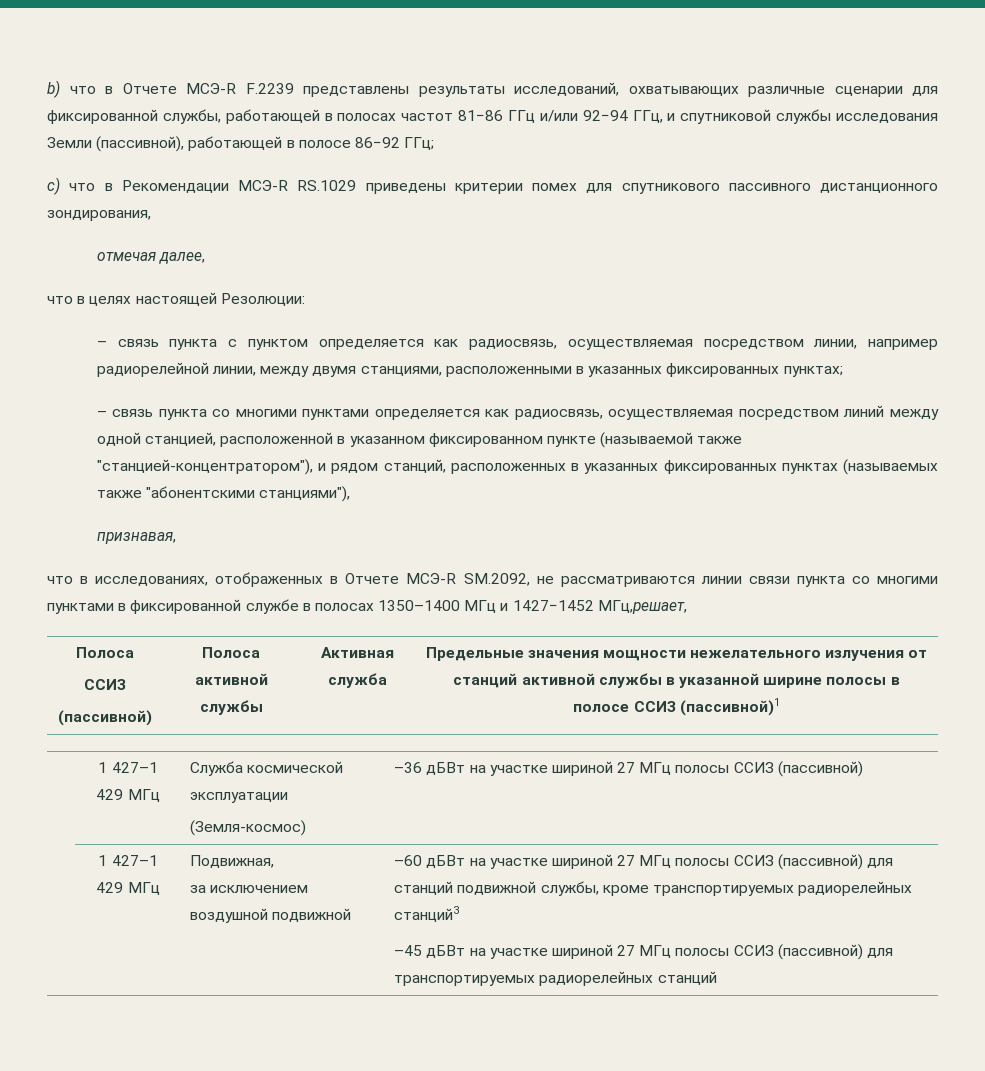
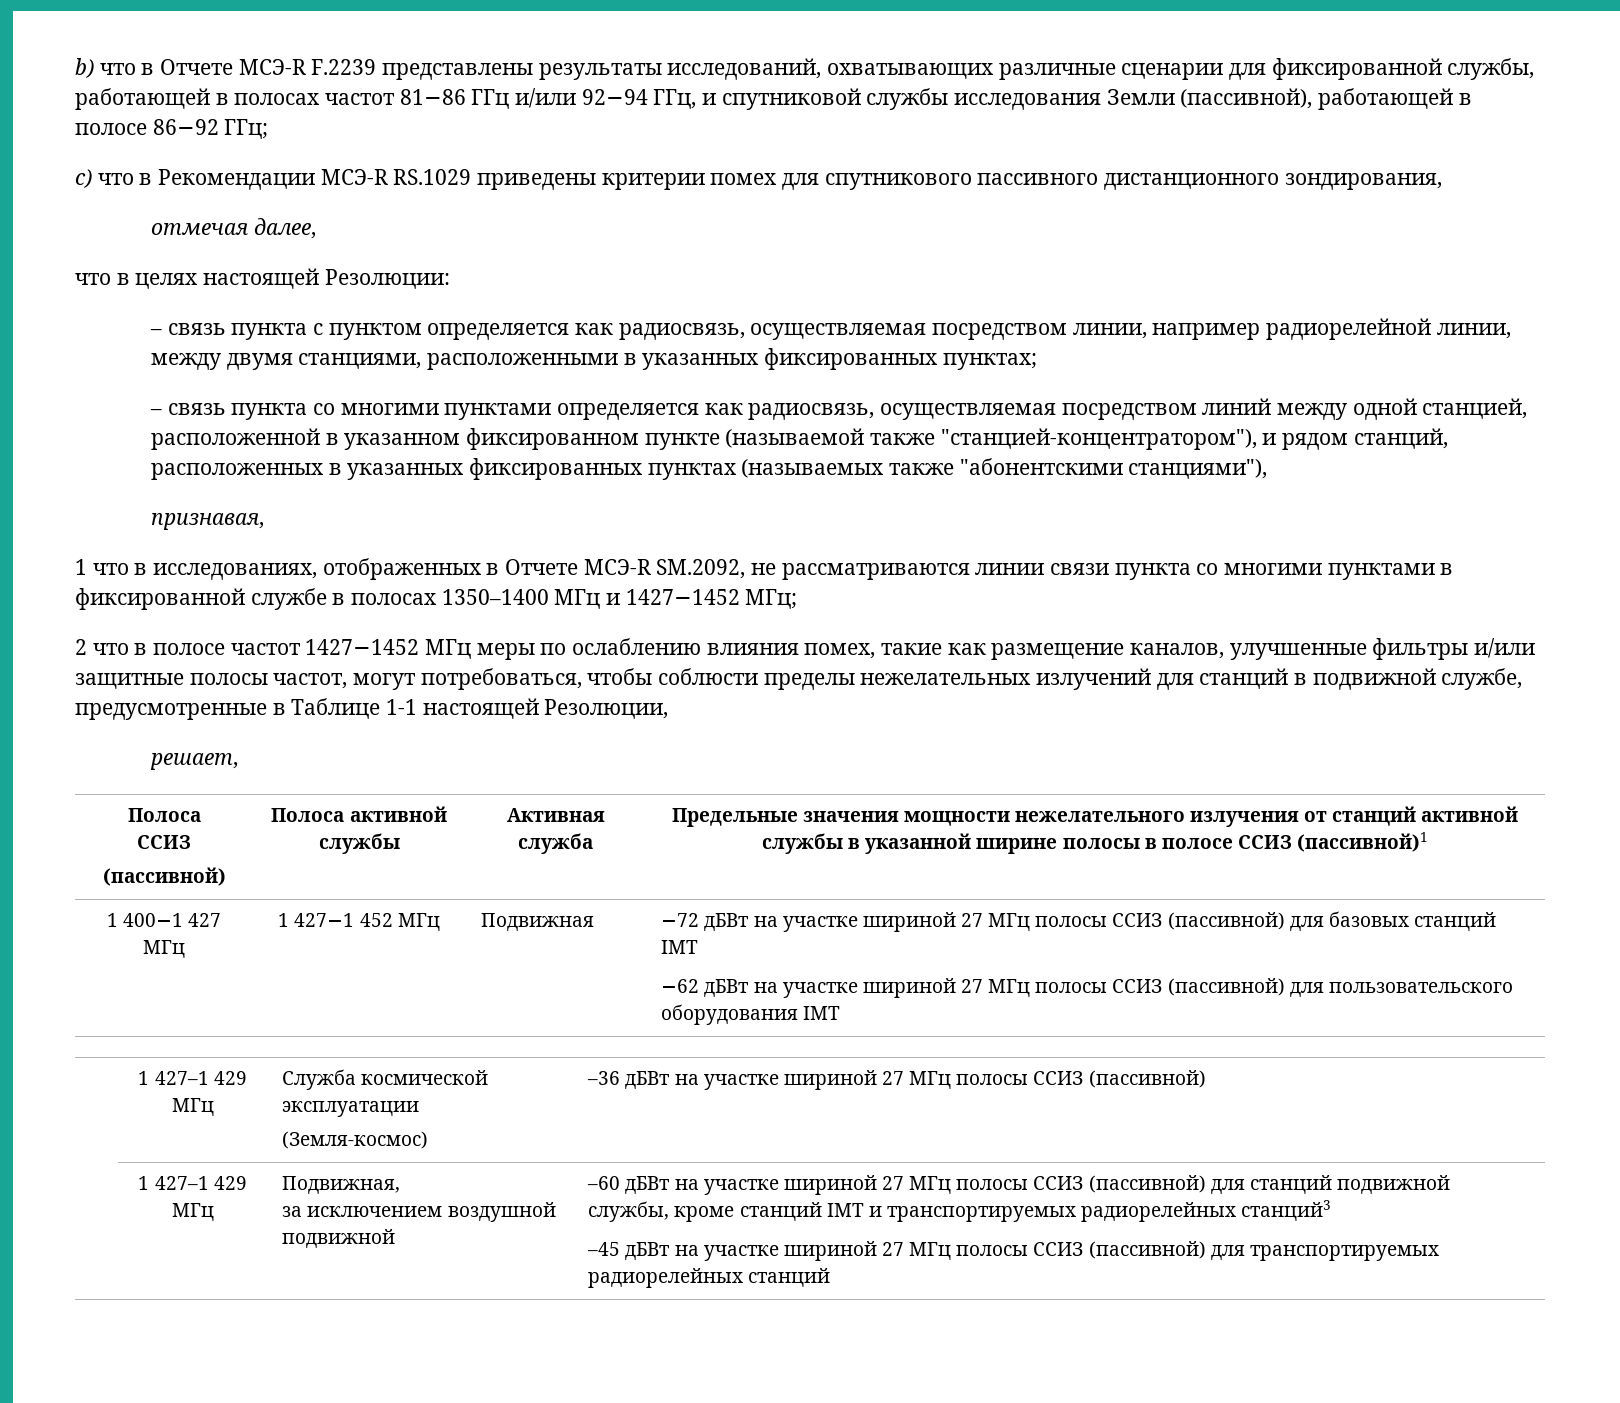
- что в исследованиях, отображенных в Отчете МСЭ-R SM.2092, не рассматриваются линии связи пункта со многими пунктами в фиксированной службе в полосах 1350–1400 МГц и 1427−1452 МГц,решает,
+ 1 что в исследованиях, отображенных в Отчете МСЭ-R SM.2092, не рассматриваются линии связи пункта со многими пунктами в фиксированной службе в полосах 1350–1400 МГц и 1427−1452 МГц;
+ 2 что в полосе частот 1427−1452 МГц меры по ослаблению влияния помех, такие как размещение каналов, улучшенные фильтры и/или защитные полосы частот, могут потребоваться, чтобы соблюсти пределы нежелательных излучений для станций в подвижной службе, предусмотренные в Таблице 1-1 настоящей Резолюции,
+ решает,
+ 1 400−1 427 МГц | 1 427−1 452 МГц | Подвижная | −72 дБВт на участке шириной 27 МГц полосы ССИЗ (пассивной) для базовых станций IMT
+ −62 дБВт на участке шириной 27 МГц полосы ССИЗ (пассивной) для пользовательского оборудования IMT
- –60 дБВт на участке шириной 27 МГц полосы ССИЗ (пассивной) для станций подвижной службы, кроме транспортируемых радиорелейных станций3
+ –60 дБВт на участке шириной 27 МГц полосы ССИЗ (пассивной) для станций подвижной службы, кроме станций IMT и транспортируемых радиорелейных станций3

